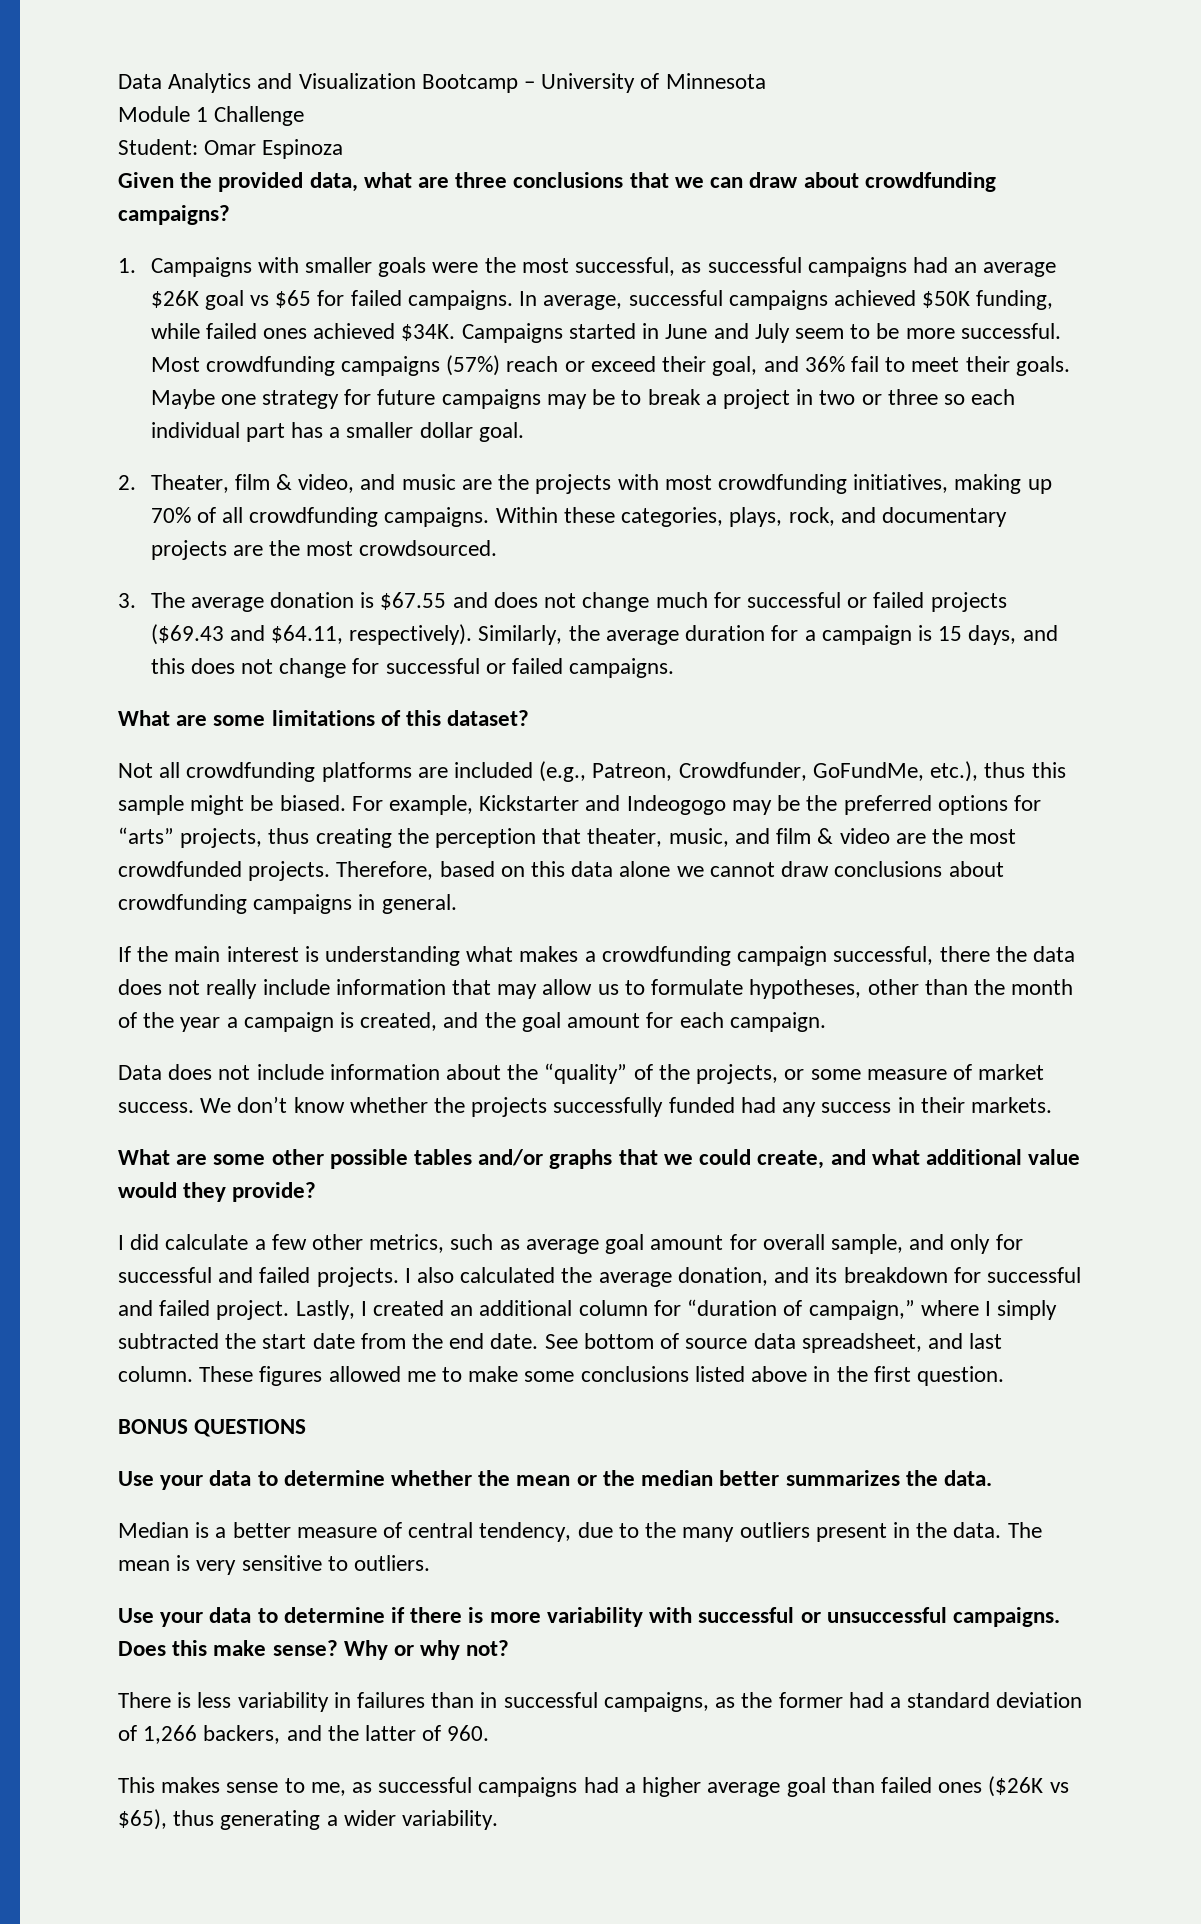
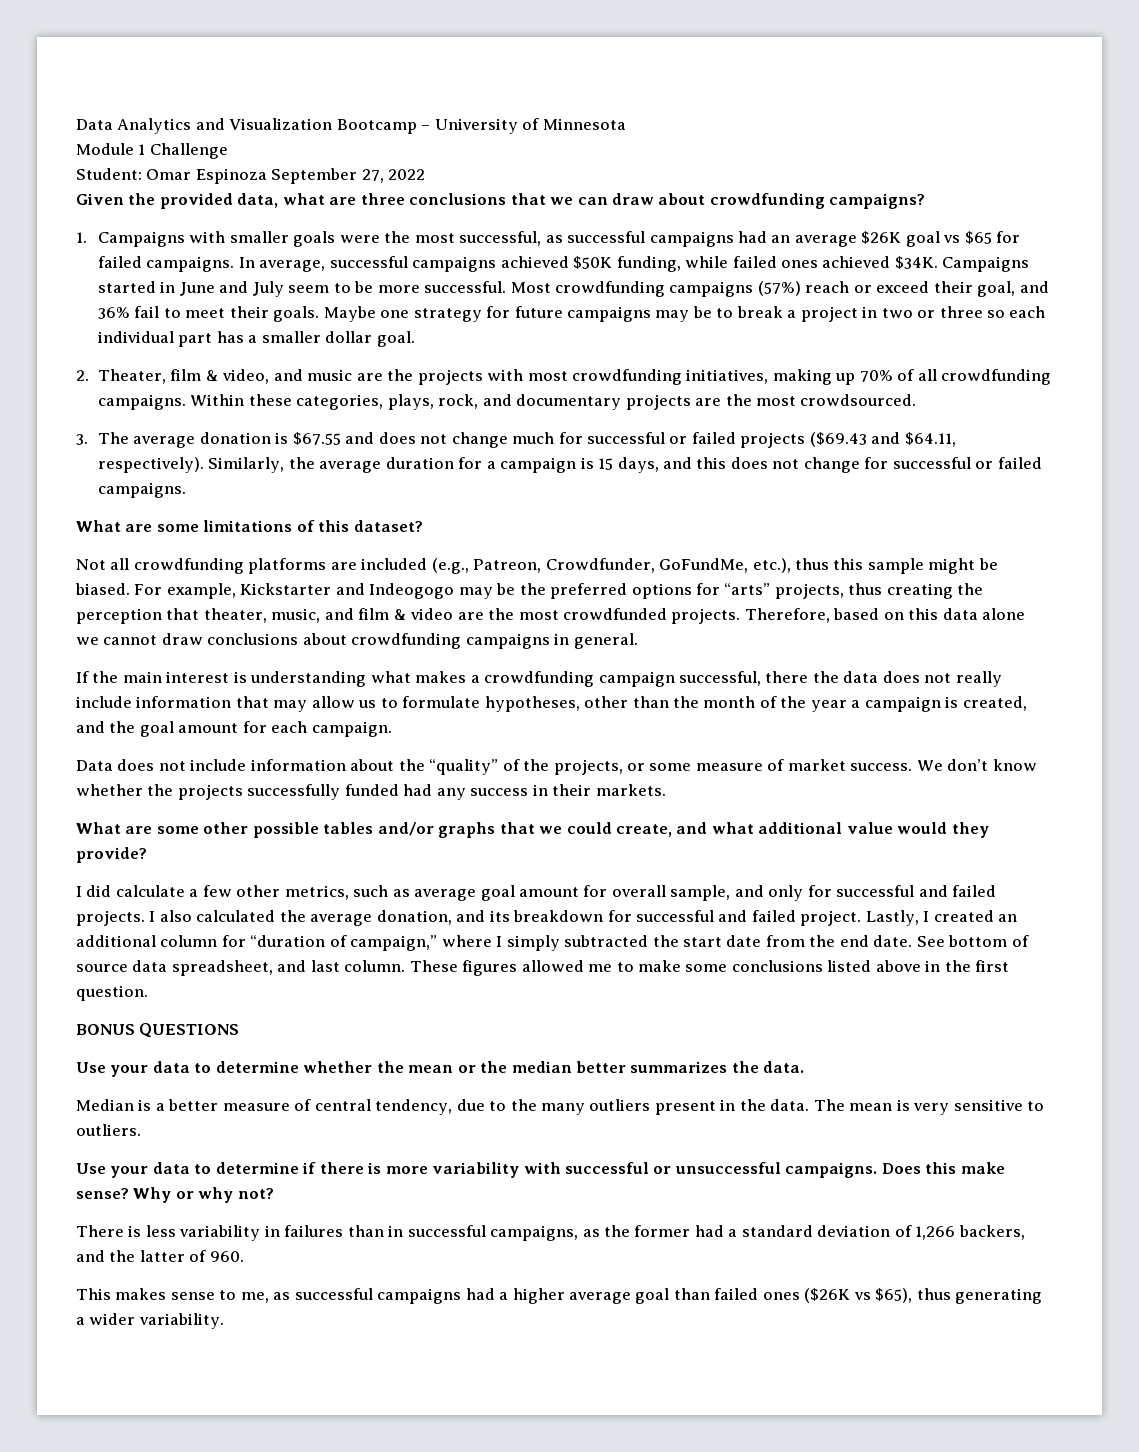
- Student: Omar Espinoza
+ Student: Omar Espinoza September 27, 2022

